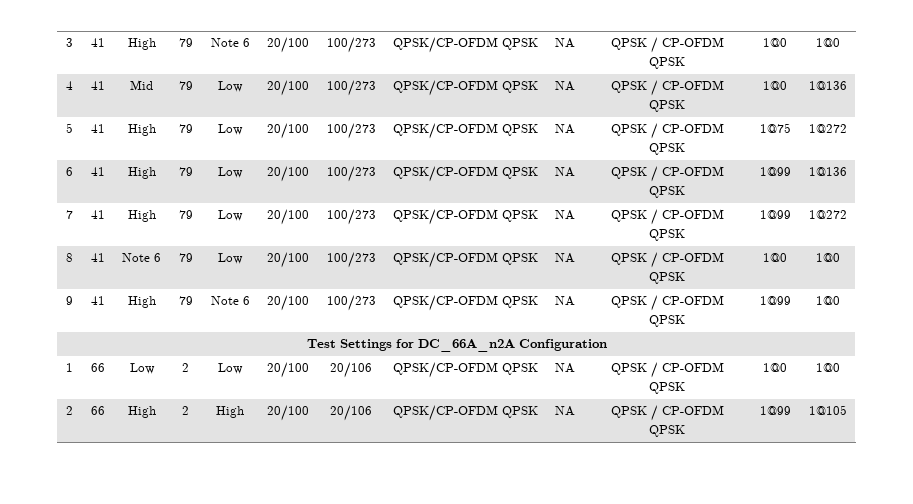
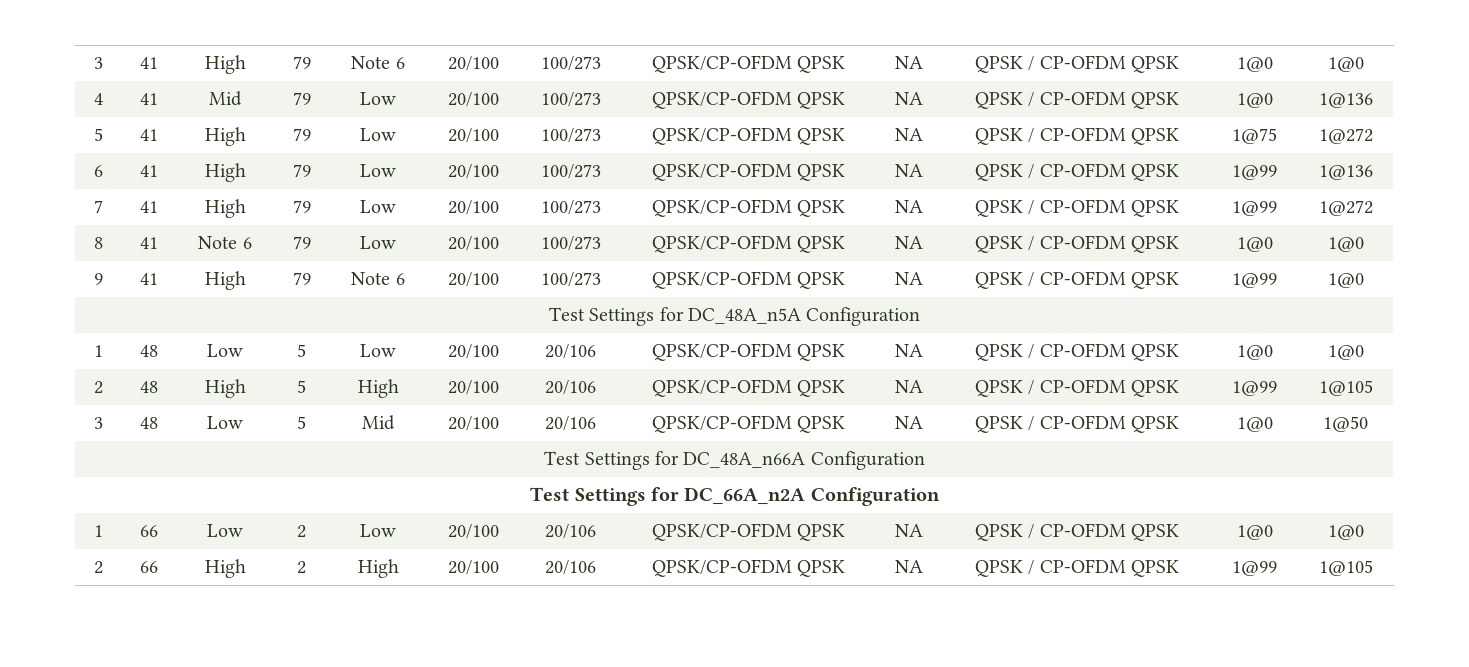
+ Test Settings for DC_48A_n5A Configuration
+ 1 | 48 | Low | 5 | Low | 20/100 | 20/106 | QPSK/CP-OFDM QPSK | NA | QPSK / CP-OFDM QPSK | 1@0 | 1@0
+ 2 | 48 | High | 5 | High | 20/100 | 20/106 | QPSK/CP-OFDM QPSK | NA | QPSK / CP-OFDM QPSK | 1@99 | 1@105
+ 3 | 48 | Low | 5 | Mid | 20/100 | 20/106 | QPSK/CP-OFDM QPSK | NA | QPSK / CP-OFDM QPSK | 1@0 | 1@50
+ Test Settings for DC_48A_n66A Configuration

